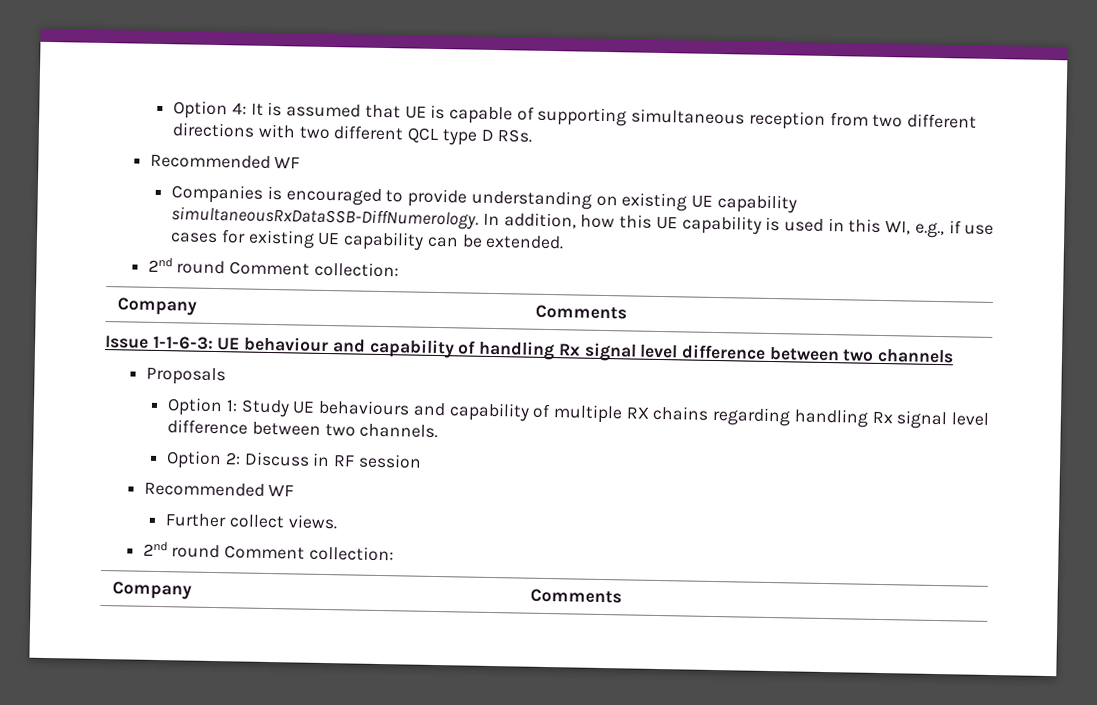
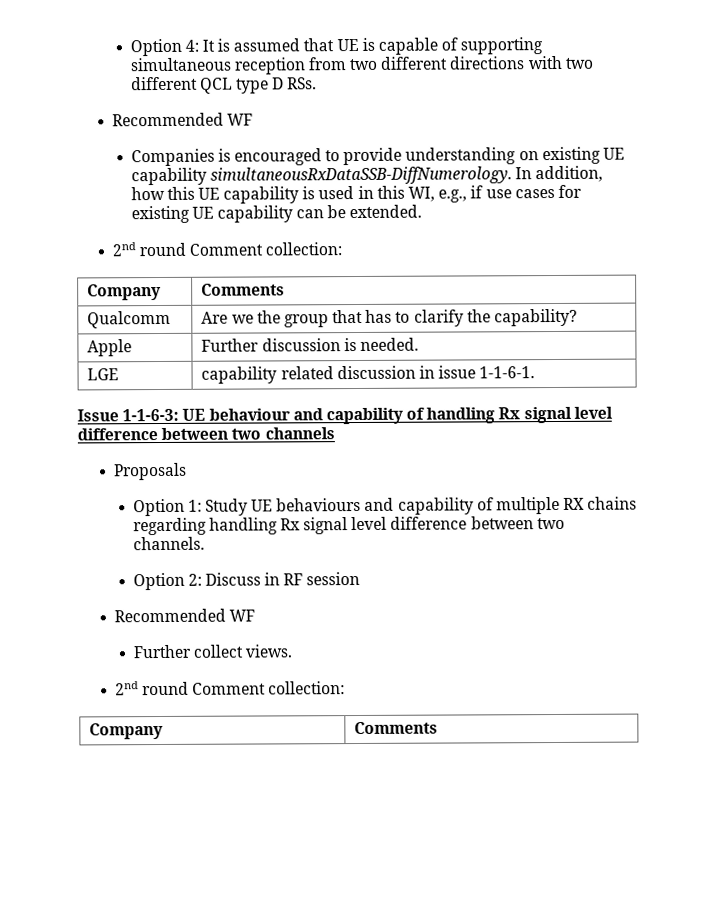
+ Qualcomm | Are we the group that has to clarify the capability?
+ Apple | Further discussion is needed.
+ LGE | capability related discussion in issue 1-1-6-1.

